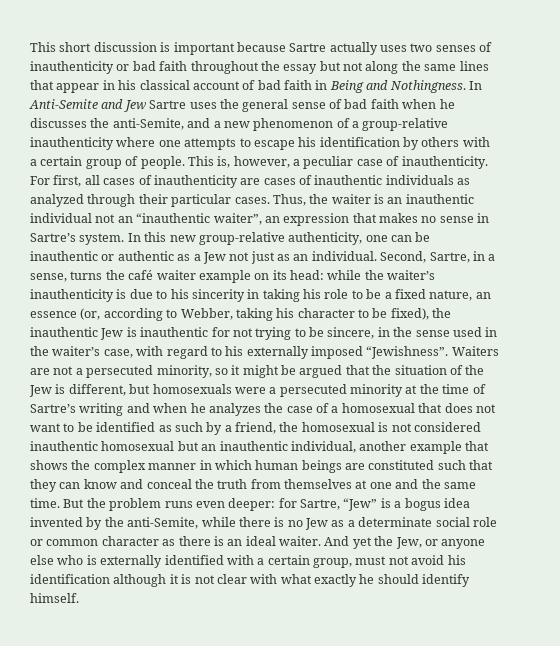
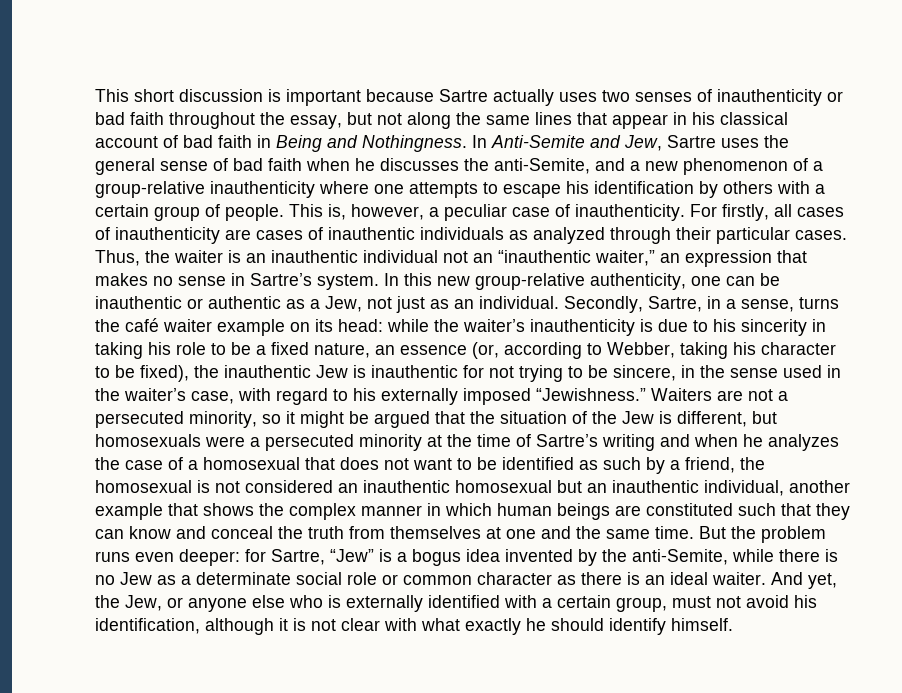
- This short discussion is important because Sartre actually uses two senses of inauthenticity or bad faith throughout the essay but not along the same lines that appear in his classical account of bad faith in Being and Nothingness.
+ This short discussion is important because Sartre actually uses two senses of inauthenticity or bad faith throughout the essay, but not along the same lines that appear in his classical account of bad faith in Being and Nothingness.
- In Anti-Semite and Jew Sartre uses the general sense of bad faith when he discusses the anti-Semite, and a new phenomenon of a group-relative inauthenticity where one attempts to escape his identification by others with a certain group of people.
+ In Anti-Semite and Jew, Sartre uses the general sense of bad faith when he discusses the anti-Semite, and a new phenomenon of a group-relative inauthenticity where one attempts to escape his identification by others with a certain group of people.
- For first, all cases of inauthenticity are cases of inauthentic individuals as analyzed through their particular cases.
+ For firstly, all cases of inauthenticity are cases of inauthentic individuals as analyzed through their particular cases.
- Thus, the waiter is an inauthentic individual not an “inauthentic waiter”, an expression that makes no sense in Sartre’s system.
+ Thus, the waiter is an inauthentic individual not an “inauthentic waiter,” an expression that makes no sense in Sartre’s system.
- In this new group-relative authenticity, one can be inauthentic or authentic as a Jew not just as an individual.
+ In this new group-relative authenticity, one can be inauthentic or authentic as a Jew, not just as an individual.
- Second, Sartre, in a sense, turns the café waiter example on its head:
+ Secondly, Sartre, in a sense, turns the café waiter example on its head:
- while the waiter’s inauthenticity is due to his sincerity in taking his role to be a fixed nature, an essence (or, according to Webber, taking his character to be fixed), the inauthentic Jew is inauthentic for not trying to be sincere, in the sense used in the waiter’s case, with regard to his externally imposed “Jewishness”.
+ while the waiter’s inauthenticity is due to his sincerity in taking his role to be a fixed nature, an essence (or, according to Webber, taking his character to be fixed), the inauthentic Jew is inauthentic for not trying to be sincere, in the sense used in the waiter’s case, with regard to his externally imposed “Jewishness.”
- Waiters are not a persecuted minority, so it might be argued that the situation of the Jew is different, but homosexuals were a persecuted minority at the time of Sartre’s writing and when he analyzes the case of a homosexual that does not want to be identified as such by a friend, the homosexual is not considered inauthentic homosexual but an inauthentic individual, another example that shows the complex manner in which human beings are constituted such that they can know and conceal the truth from themselves at one and the same time.
+ Waiters are not a persecuted minority, so it might be argued that the situation of the Jew is different, but homosexuals were a persecuted minority at the time of Sartre’s writing and when he analyzes the case of a homosexual that does not want to be identified as such by a friend, the homosexual is not considered an inauthentic homosexual but an inauthentic individual, another example that shows the complex manner in which human beings are constituted such that they can know and conceal the truth from themselves at one and the same time.
- And yet the Jew, or anyone else who is externally identified with a certain group, must not avoid his identification although it is not clear with what exactly he should identify himself.
+ And yet, the Jew, or anyone else who is externally identified with a certain group, must not avoid his identification, although it is not clear with what exactly he should identify himself.

